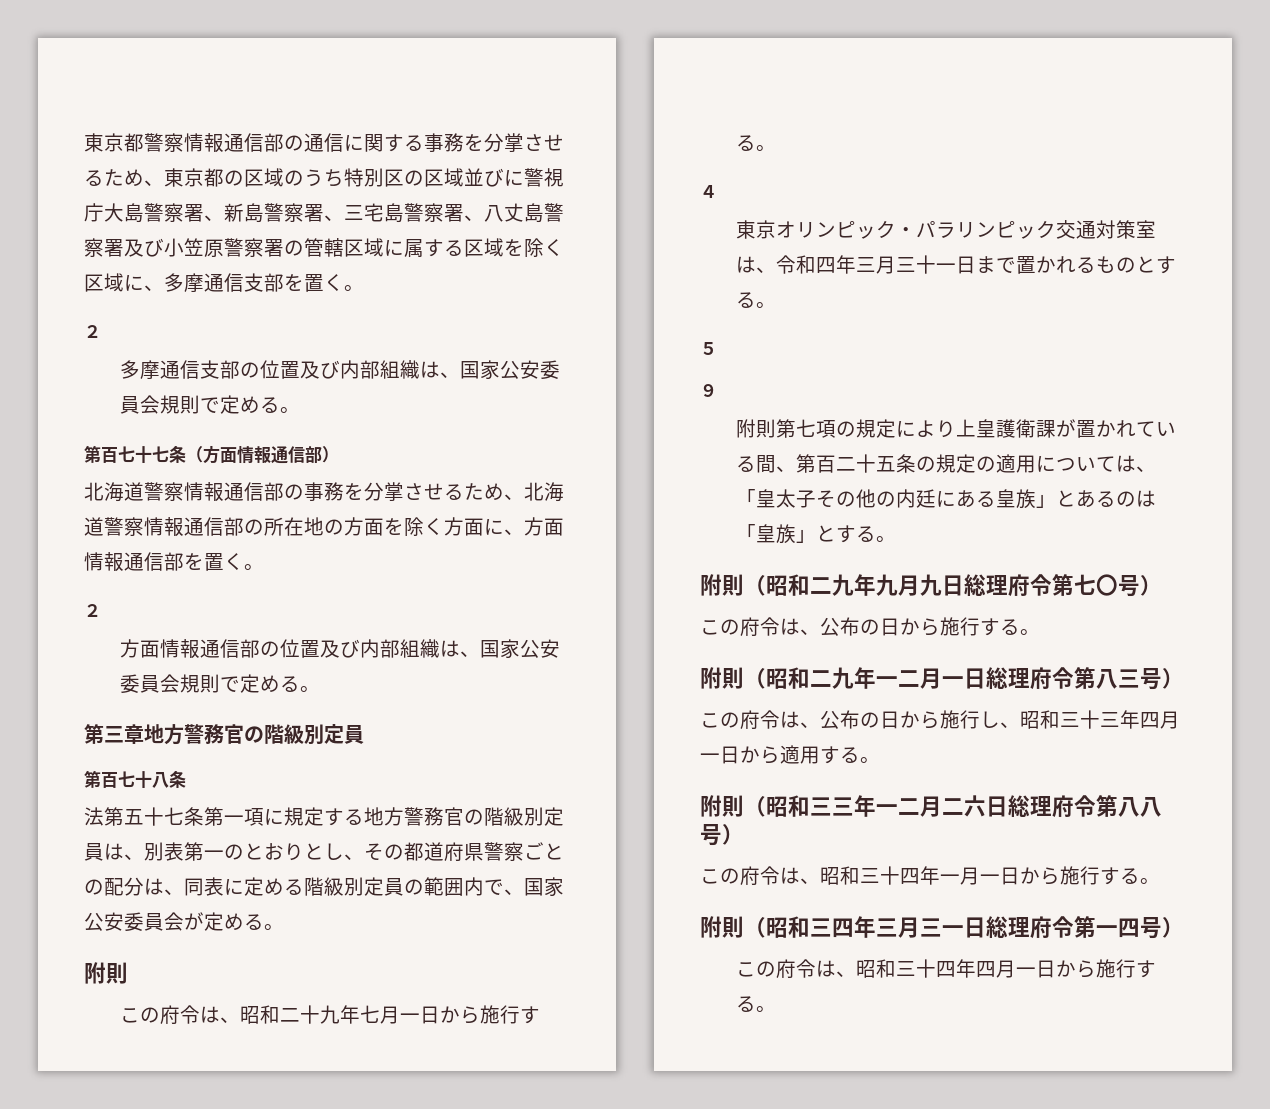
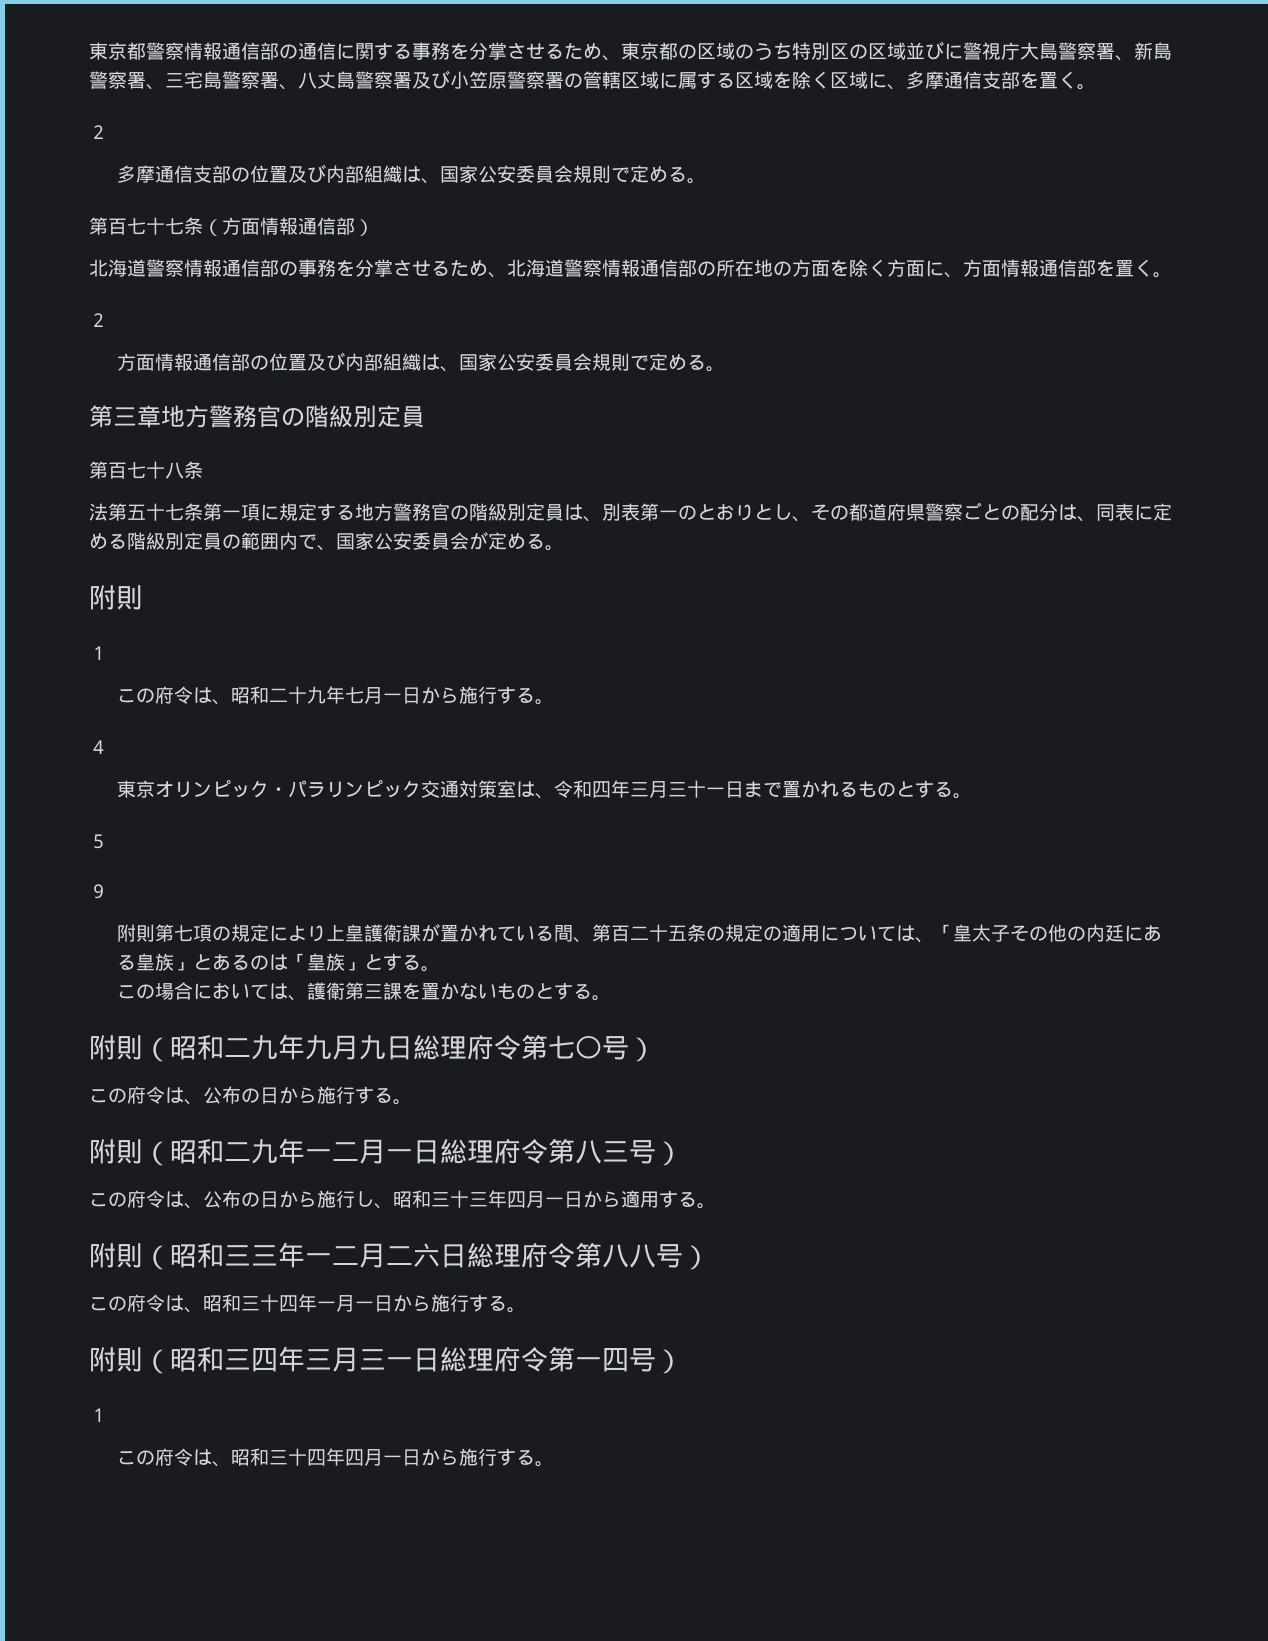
  法第五十七条第一項に規定する地方警務官の階級別定員は、別表第一のとおりとし、その都道府県警察ごとの配分は、同表に定める階級別定員の範囲内で、国家公安委員会が定める。
  附則
+ １
+ この場合においては、護衛第三課を置かないものとする。
  附則（昭和三四年三月三一日総理府令第一四号）
+ １

